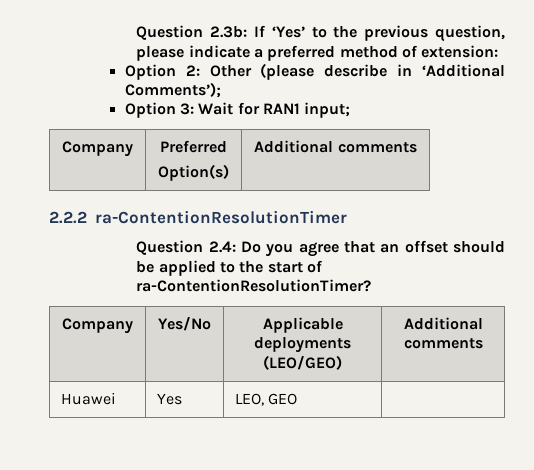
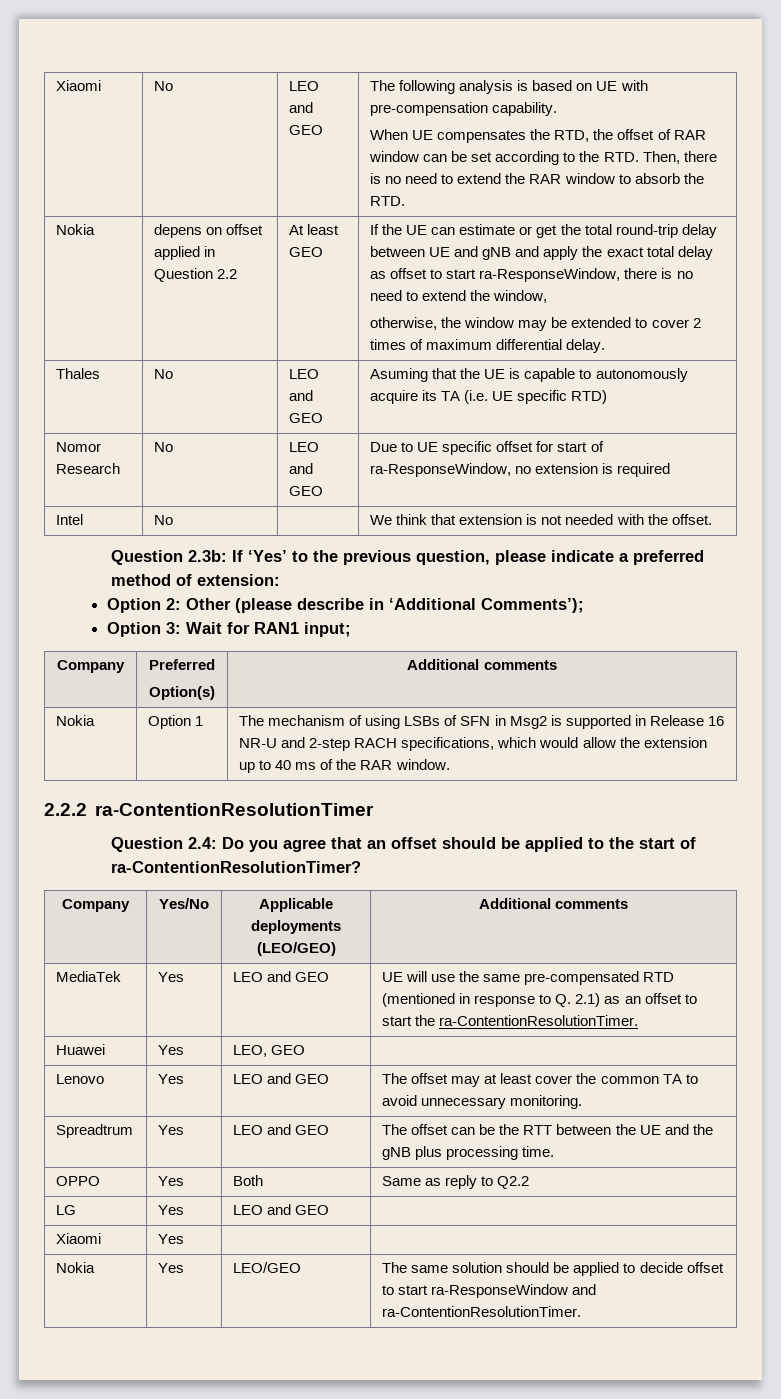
+ Xiaomi | No | LEO and GEO | The following analysis is based on UE with pre-compensation capability.
+ When UE compensates the RTD, the offset of RAR window can be set according to the RTD. Then, there is no need to extend the RAR window to absorb the RTD.
+ Nokia | depens on offset applied in Question 2.2 | At least GEO | If the UE can estimate or get the total round-trip delay between UE and gNB and apply the exact total delay as offset to start ra-ResponseWindow, there is no need to extend the window,
+ otherwise, the window may be extended to cover 2 times of maximum differential delay.
+ Thales | No | LEO and GEO | Asuming that the UE is capable to autonomously acquire its TA (i.e. UE specific RTD)
+ Nomor Research | No | LEO and GEO | Due to UE specific offset for start of ra-ResponseWindow, no extension is required
+ Intel | No | | We think that extension is not needed with the offset.
+ Nokia | Option 1 | The mechanism of using LSBs of SFN in Msg2 is supported in Release 16 NR-U and 2-step RACH specifications, which would allow the extension up to 40 ms of the RAR window.
+ MediaTek | Yes | LEO and GEO | UE will use the same pre-compensated RTD (mentioned in response to Q. 2.1) as an offset to start the ra-ContentionResolutionTimer.
  Huawei | Yes | LEO, GEO |
+ Lenovo | Yes | LEO and GEO | The offset may at least cover the common TA to avoid unnecessary monitoring.
+ Spreadtrum | Yes | LEO and GEO | The offset can be the RTT between the UE and the gNB plus processing time.
+ OPPO | Yes | Both | Same as reply to Q2.2
+ LG | Yes | LEO and GEO |
+ Xiaomi | Yes | |
+ Nokia | Yes | LEO/GEO | The same solution should be applied to decide offset to start ra-ResponseWindow and ra-ContentionResolutionTimer.

